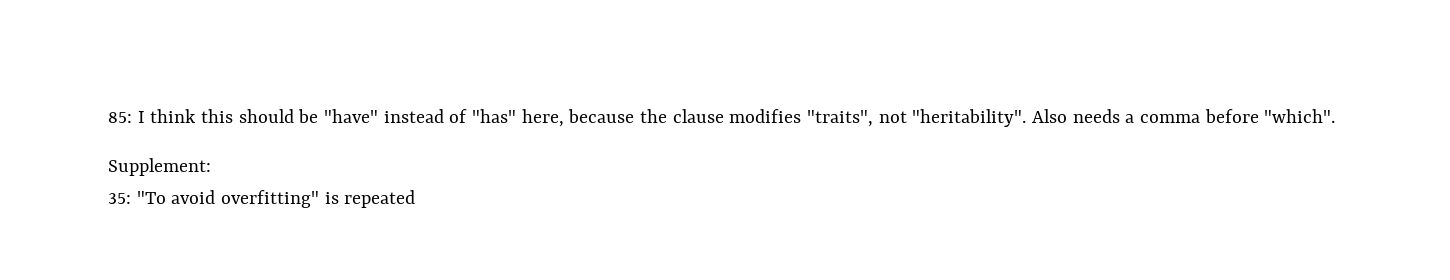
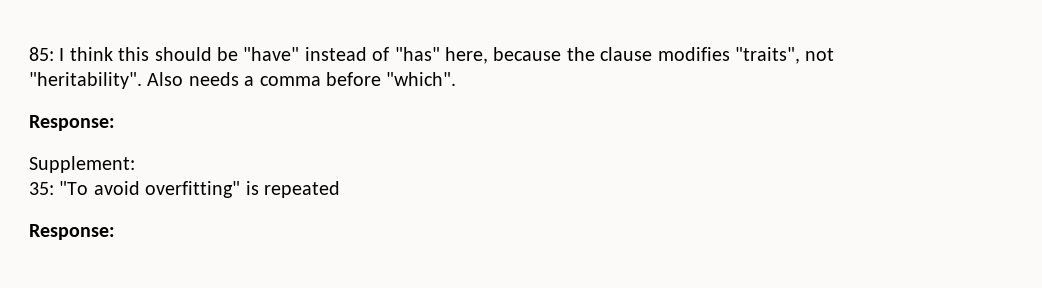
  Also needs a comma before "which".
+ Response:
  35: "To avoid overfitting" is repeated
+ Response:

